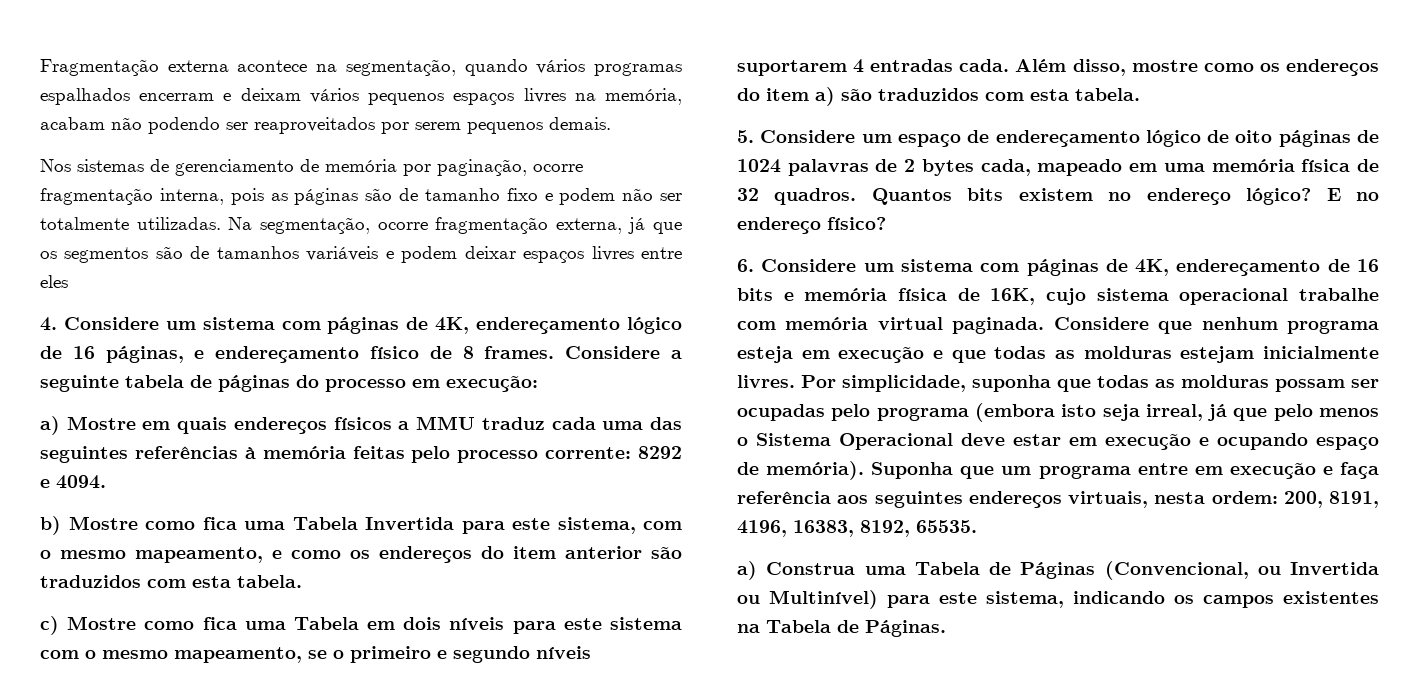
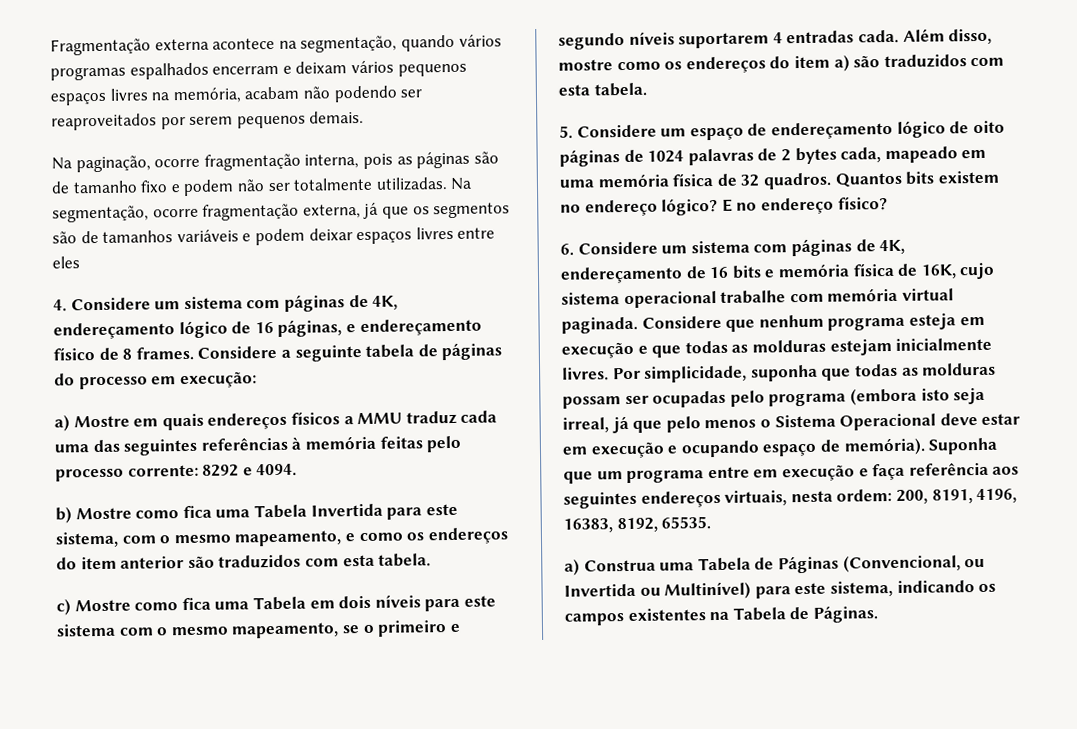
- Nos sistemas de gerenciamento de memória por paginação, ocorre fragmentação interna, pois as páginas são de tamanho fixo e podem não ser totalmente utilizadas.
+ Na paginação, ocorre fragmentação interna, pois as páginas são de tamanho fixo e podem não ser totalmente utilizadas.

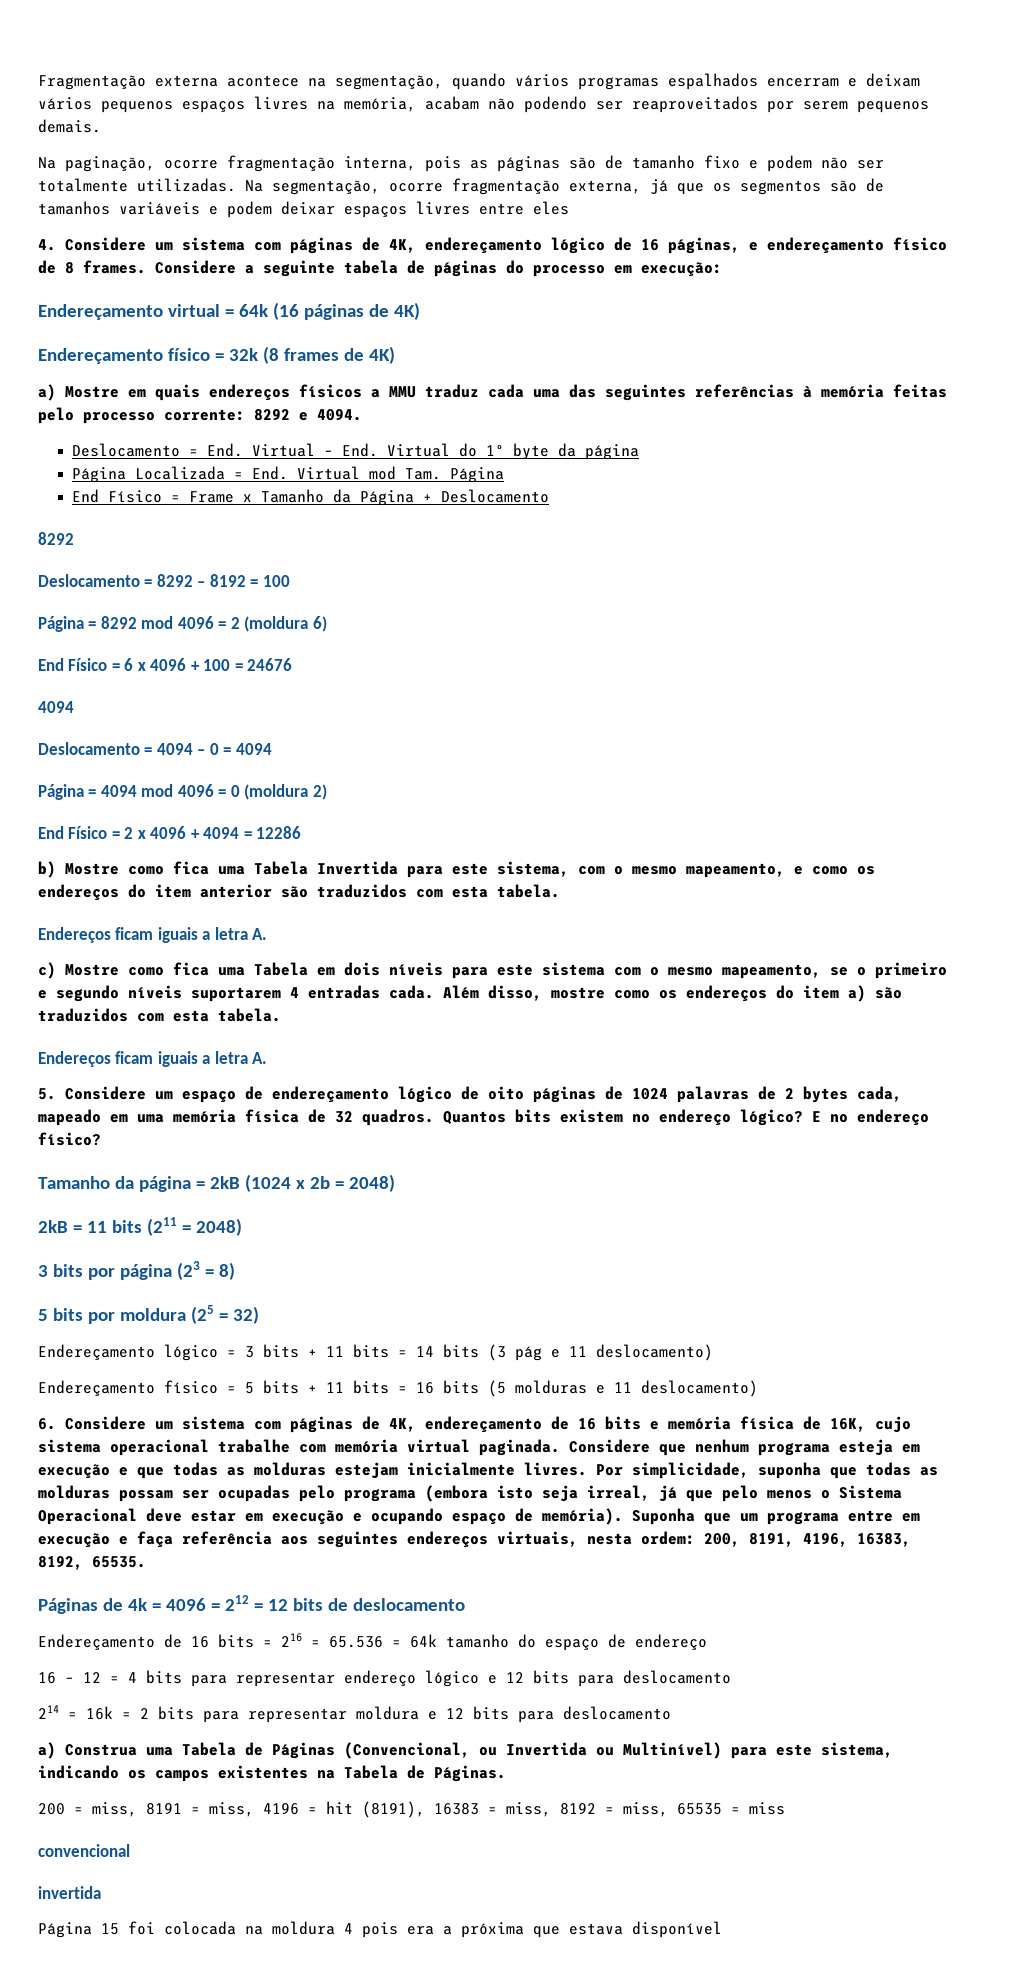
+ Endereçamento virtual = 64k (16 páginas de 4K)
+ Endereçamento físico = 32k (8 frames de 4K)
+ Deslocamento = End. Virtual – End. Virtual do 1º byte da página
+ Página Localizada = End. Virtual mod Tam. Página
+ End Físico = Frame x Tamanho da Página + Deslocamento
+ 8292
+ Deslocamento = 8292 – 8192 = 100
+ Página = 8292 mod 4096 = 2 (moldura 6)
+ End Físico = 6 x 4096 + 100 = 24676
+ 4094
+ Deslocamento = 4094 – 0 = 4094
+ Página = 4094 mod 4096 = 0 (moldura 2)
+ End Físico = 2 x 4096 + 4094 = 12286
  b) Mostre como fica uma Tabela Invertida para este sistema, com o mesmo mapeamento, e como os endereços do item anterior são traduzidos com esta tabela.
+ Endereços ficam iguais a letra A.
  Além disso, mostre como os endereços do item a) são traduzidos com esta tabela.
+ Endereços ficam iguais a letra A.
+ Tamanho da página = 2kB (1024 x 2b = 2048)
+ 2kB = 11 bits (211 = 2048)
+ 3 bits por página (23 = 8)
+ 5 bits por moldura (25 = 32)
+ Endereçamento lógico = 3 bits + 11 bits = 14 bits (3 pág e 11 deslocamento)
+ Endereçamento físico = 5 bits + 11 bits = 16 bits (5 molduras e 11 deslocamento)
+ Páginas de 4k = 4096 = 212 = 12 bits de deslocamento
+ Endereçamento de 16 bits = 216 = 65.536 = 64k tamanho do espaço de endereço
+ 16 – 12 = 4 bits para representar endereço lógico e 12 bits para deslocamento
+ 214 = 16k = 2 bits para representar moldura e 12 bits para deslocamento
+ 200 = miss, 8191 = miss, 4196 = hit (8191), 16383 = miss, 8192 = miss, 65535 = miss
+ convencional
+ invertida
+ Página 15 foi colocada na moldura 4 pois era a próxima que estava disponível

